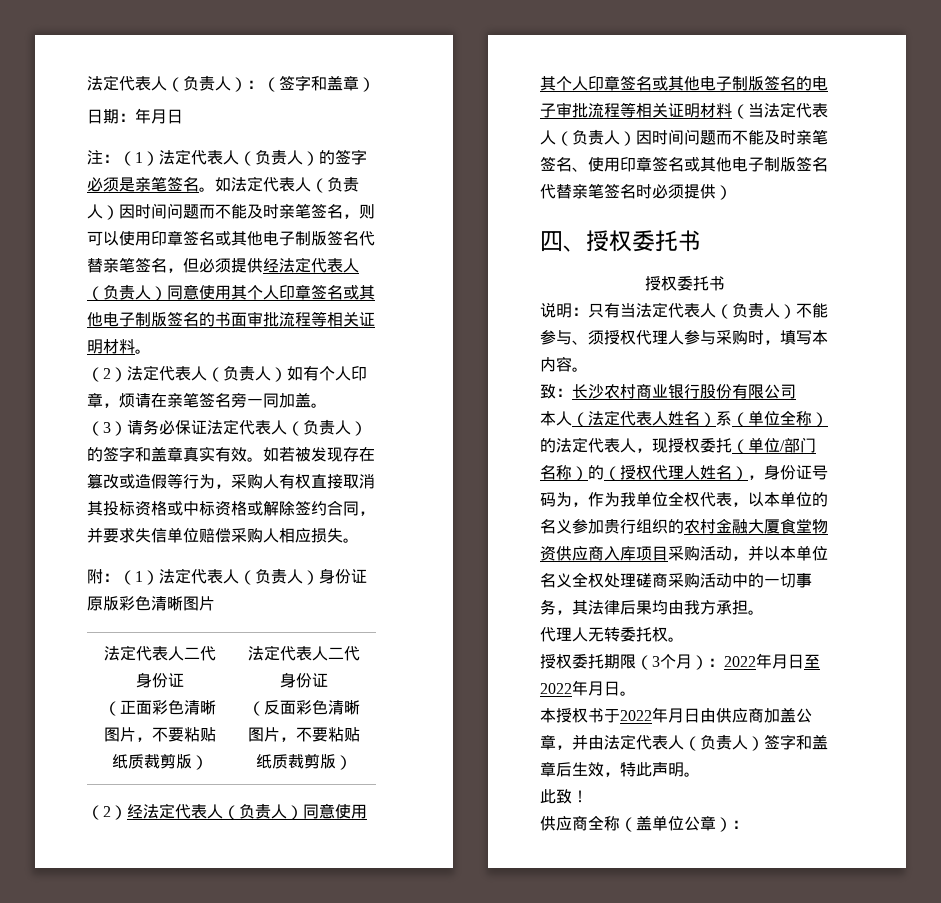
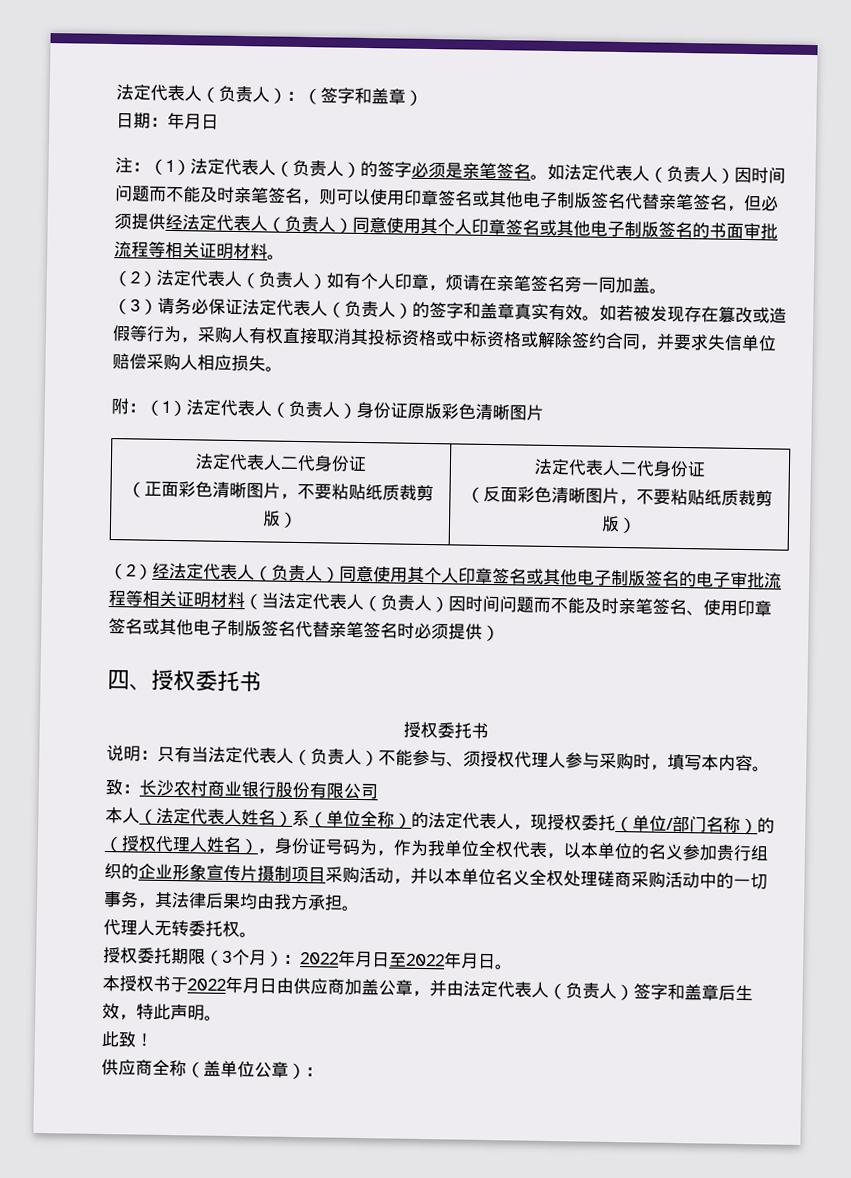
- 本人（法定代表人姓名）系（单位全称）的法定代表人，现授权委托（单位/部门名称）的（授权代理人姓名），身份证号码为，作为我单位全权代表，以本单位的名义参加贵行组织的农村金融大厦食堂物资供应商入库项目采购活动，并以本单位名义全权处理磋商采购活动中的一切事务，其法律后果均由我方承担。
+ 本人（法定代表人姓名）系（单位全称）的法定代表人，现授权委托（单位/部门名称）的（授权代理人姓名），身份证号码为，作为我单位全权代表，以本单位的名义参加贵行组织的企业形象宣传片摄制项目采购活动，并以本单位名义全权处理磋商采购活动中的一切事务，其法律后果均由我方承担。

